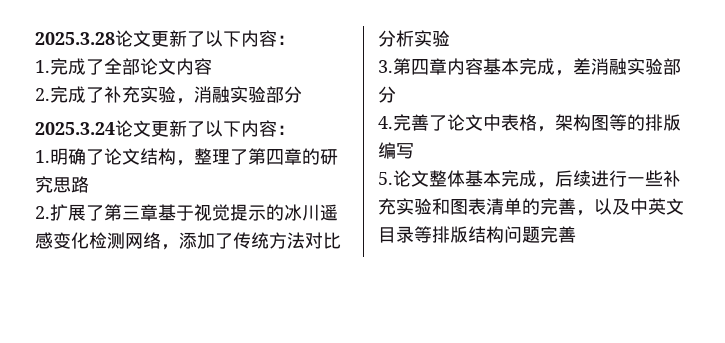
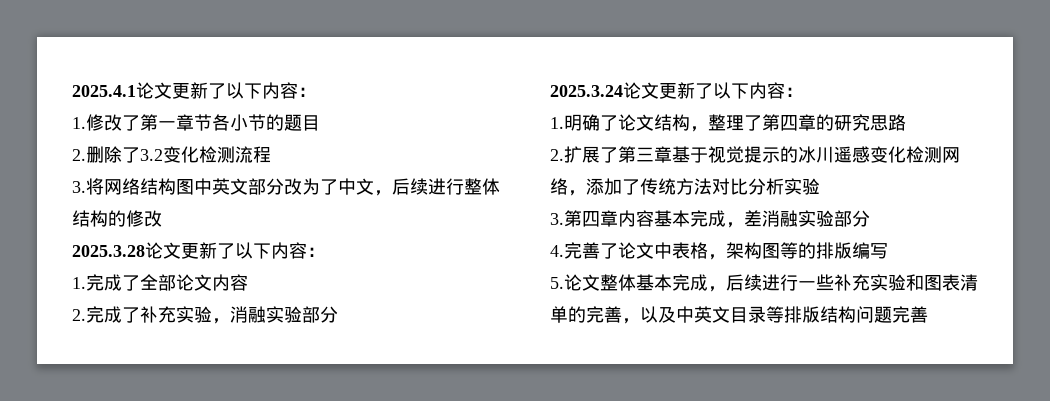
+ 2025.4.1论文更新了以下内容：
+ 1.修改了第一章节各小节的题目
+ 2.删除了3.2变化检测流程
+ 3.将网络结构图中英文部分改为了中文，后续进行整体结构的修改

